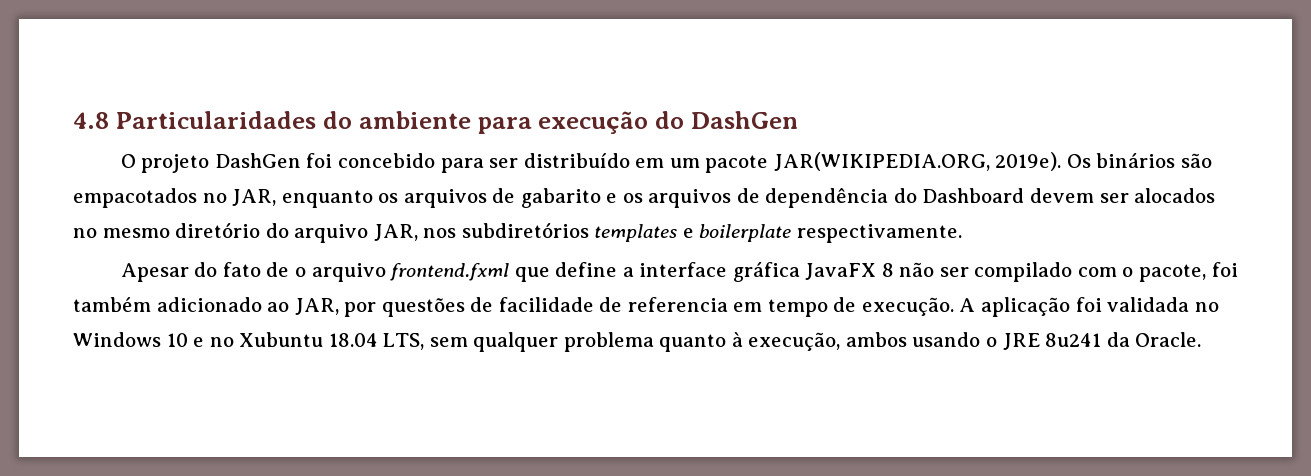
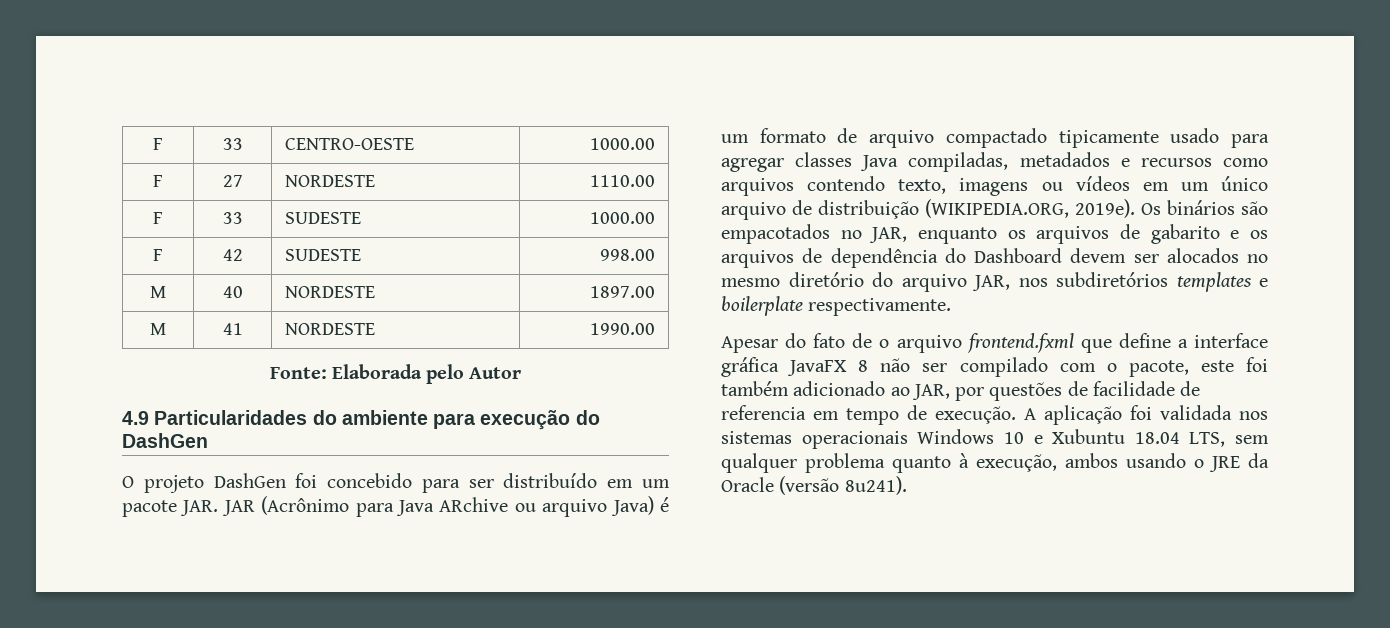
- 4.8 Particularidades do ambiente para execução do DashGen
+ F | 33 | CENTRO-OESTE | 1000.00
+ F | 27 | NORDESTE | 1110.00
+ F | 33 | SUDESTE | 1000.00
+ F | 42 | SUDESTE | 998.00
+ M | 40 | NORDESTE | 1897.00
+ M | 41 | NORDESTE | 1990.00
+ Fonte: Elaborada pelo Autor
+ 4.9 Particularidades do ambiente para execução do DashGen
- O projeto DashGen foi concebido para ser distribuído em um pacote JAR(WIKIPEDIA.ORG, 2019e).
+ O projeto DashGen foi concebido para ser distribuído em um pacote JAR. JAR (Acrônimo para Java ARchive ou arquivo Java) é um formato de arquivo compactado tipicamente usado para agregar classes Java compiladas, metadados e recursos como arquivos contendo texto, imagens ou vídeos em um único arquivo de distribuição (WIKIPEDIA.ORG, 2019e).
- Apesar do fato de o arquivo frontend.fxml que define a interface gráfica JavaFX 8 não ser compilado com o pacote, foi também adicionado ao JAR, por questões de facilidade de referencia em tempo de execução.
+ Apesar do fato de o arquivo frontend.fxml que define a interface gráfica JavaFX 8 não ser compilado com o pacote, este foi também adicionado ao JAR, por questões de facilidade de referencia em tempo de execução.
- A aplicação foi validada no Windows 10 e no Xubuntu 18.04 LTS, sem qualquer problema quanto à execução, ambos usando o JRE 8u241 da Oracle.
+ A aplicação foi validada nos sistemas operacionais Windows 10 e Xubuntu 18.04 LTS, sem qualquer problema quanto à execução, ambos usando o JRE da Oracle (versão 8u241).

